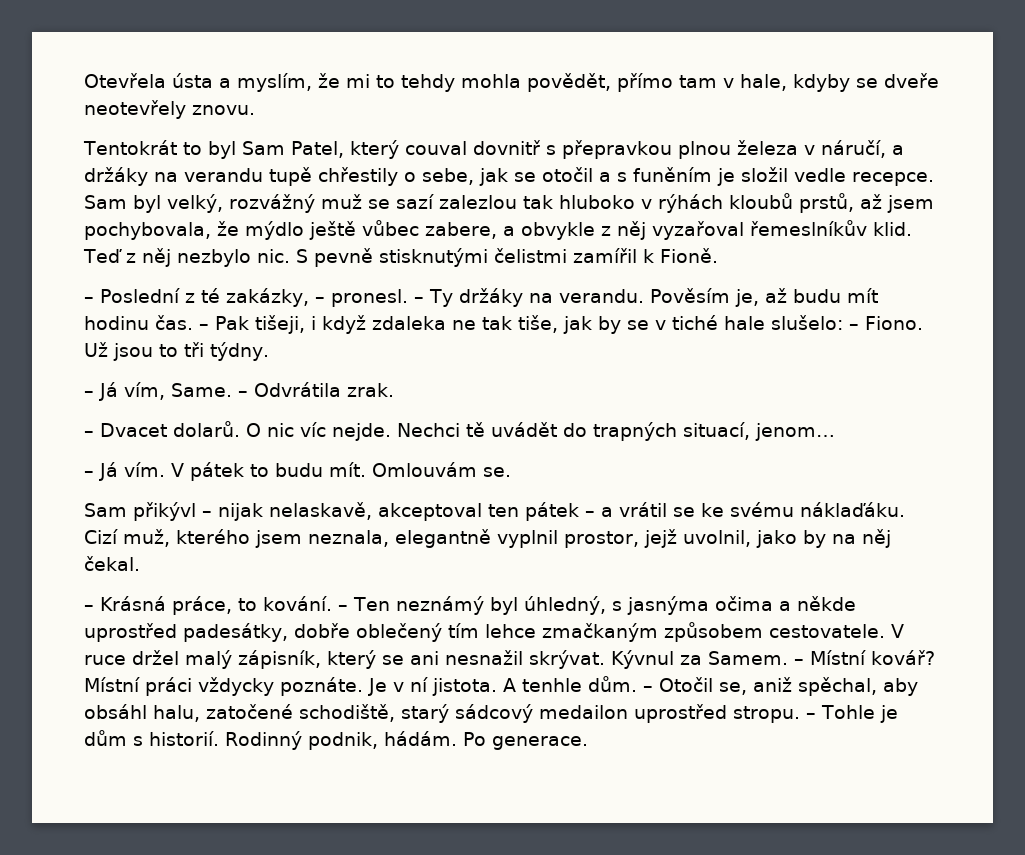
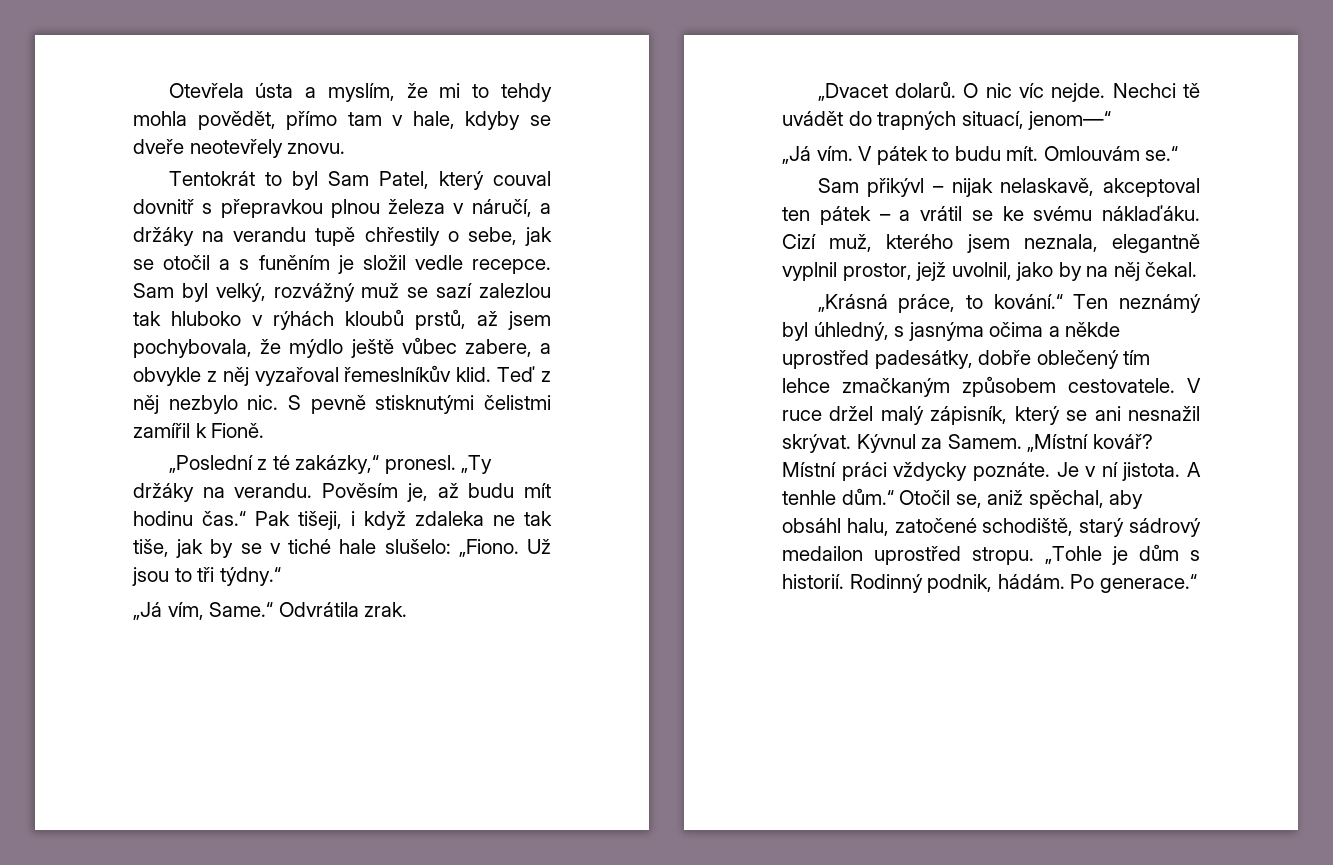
- – Poslední z té zakázky, – pronesl. – Ty držáky na verandu.
+ „Poslední z té zakázky,“ pronesl. „Ty držáky na verandu.
- Pověsím je, až budu mít hodinu čas. – Pak tišeji, i když zdaleka ne tak tiše, jak by se v tiché hale slušelo: – Fiono.
+ Pověsím je, až budu mít hodinu čas.“ Pak tišeji, i když zdaleka ne tak tiše, jak by se v tiché hale slušelo: „Fiono.
- Už jsou to tři týdny.
- – Já vím, Same. – Odvrátila zrak.
+ Už jsou to tři týdny.“
+ „Já vím, Same.“ Odvrátila zrak.
- – Dvacet dolarů.
+ „Dvacet dolarů.
- Nechci tě uvádět do trapných situací, jenom…
- – Já vím.
+ Nechci tě uvádět do trapných situací, jenom—“
+ „Já vím.
- Omlouvám se.
+ Omlouvám se.“
- – Krásná práce, to kování. – Ten neznámý byl úhledný, s jasnýma očima a někde uprostřed padesátky, dobře oblečený tím lehce zmačkaným způsobem cestovatele.
+ „Krásná práce, to kování.“ Ten neznámý byl úhledný, s jasnýma očima a někde uprostřed padesátky, dobře oblečený tím lehce zmačkaným způsobem cestovatele.
- – Místní kovář?
+ „Místní kovář?
- A tenhle dům. – Otočil se, aniž spěchal, aby obsáhl halu, zatočené schodiště, starý sádcový medailon uprostřed stropu.
+ A tenhle dům.“ Otočil se, aniž spěchal, aby obsáhl halu, zatočené schodiště, starý sádrový medailon uprostřed stropu.
- – Tohle je dům s historií.
+ „Tohle je dům s historií.
- Po generace.
+ Po generace.“

